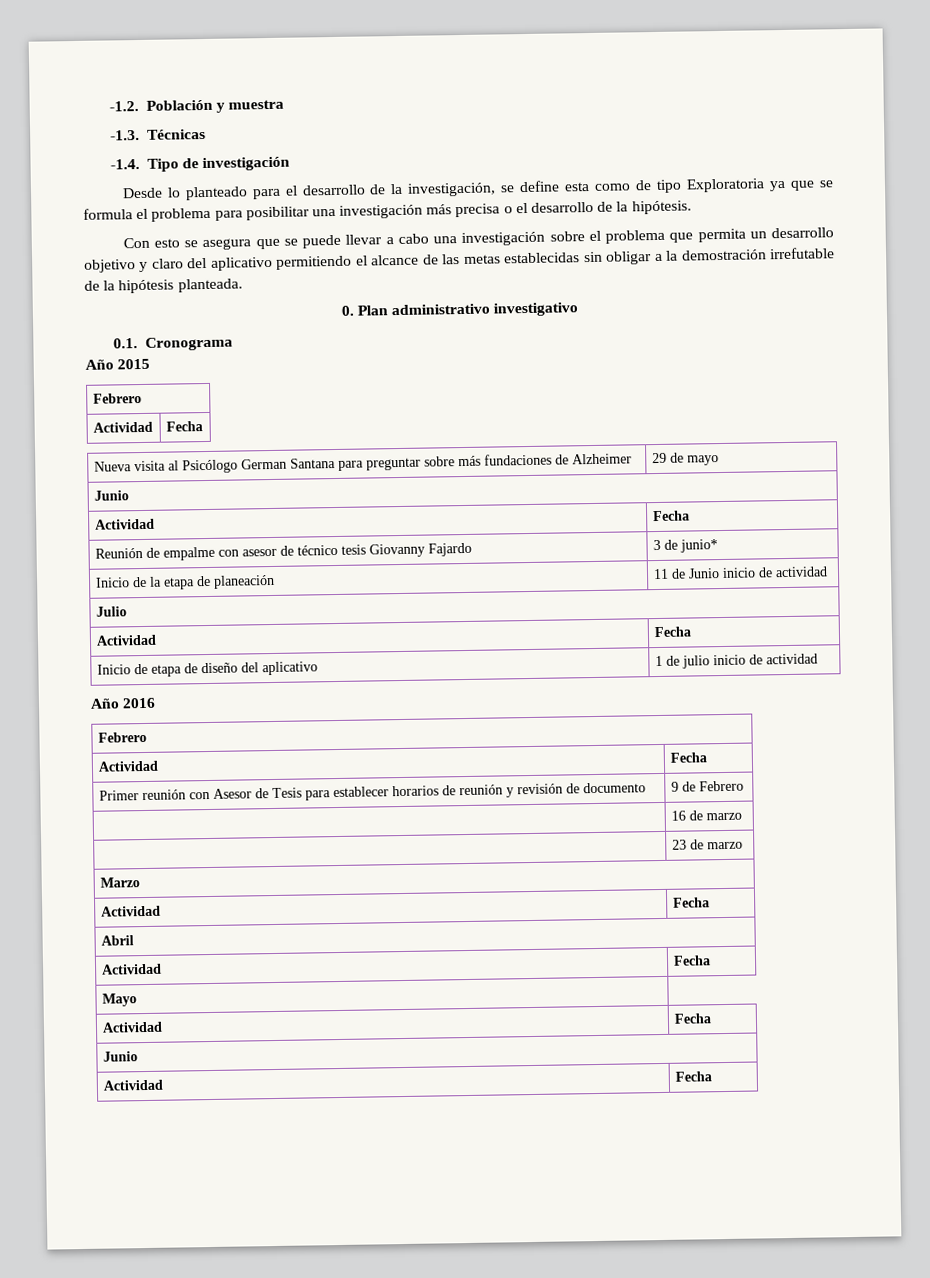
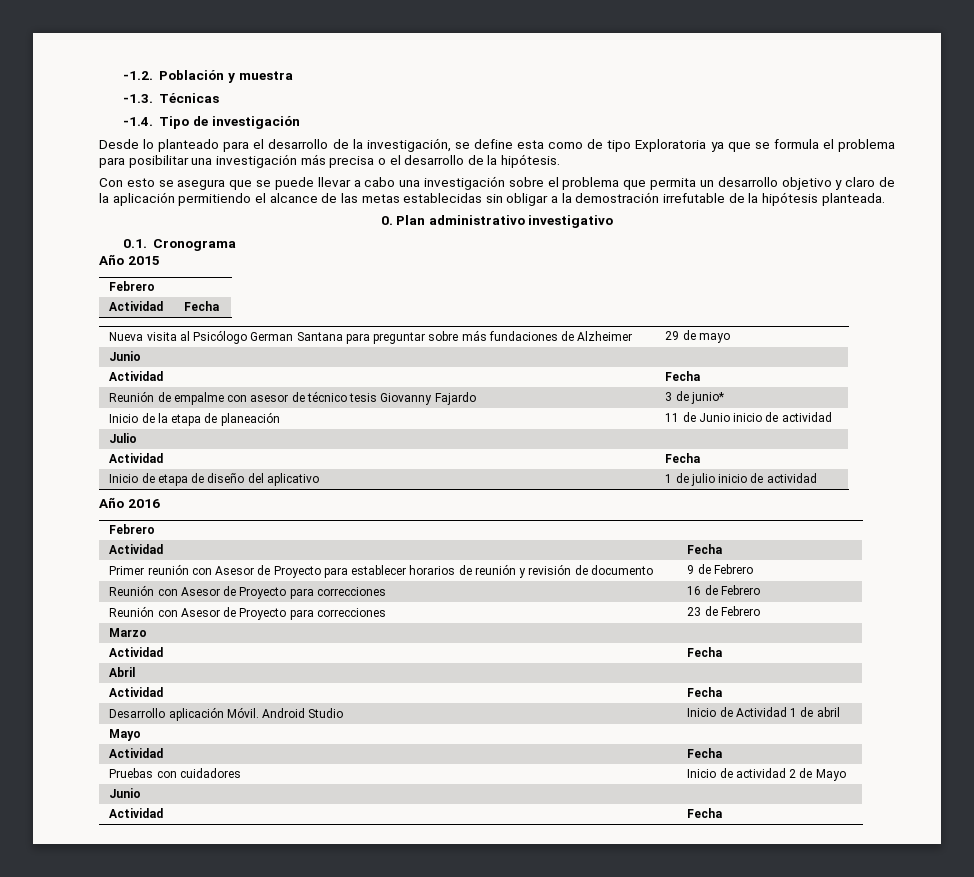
- Con esto se asegura que se puede llevar a cabo una investigación sobre el problema que permita un desarrollo objetivo y claro del aplicativo permitiendo el alcance de las metas establecidas sin obligar a la demostración irrefutable de la hipótesis planteada.
+ Con esto se asegura que se puede llevar a cabo una investigación sobre el problema que permita un desarrollo objetivo y claro de la aplicación permitiendo el alcance de las metas establecidas sin obligar a la demostración irrefutable de la hipótesis planteada.
- Primer reunión con Asesor de Tesis para establecer horarios de reunión y revisión de documento | 9 de Febrero
+ Primer reunión con Asesor de Proyecto para establecer horarios de reunión y revisión de documento | 9 de Febrero
- | 16 de marzo
- | 23 de marzo
+ Reunión con Asesor de Proyecto para correcciones | 16 de Febrero
+ Reunión con Asesor de Proyecto para correcciones | 23 de Febrero
+ Desarrollo aplicación Móvil. Android Studio | Inicio de Actividad 1 de abril
  Mayo
  Actividad | Fecha
+ Pruebas con cuidadores | Inicio de actividad 2 de Mayo

